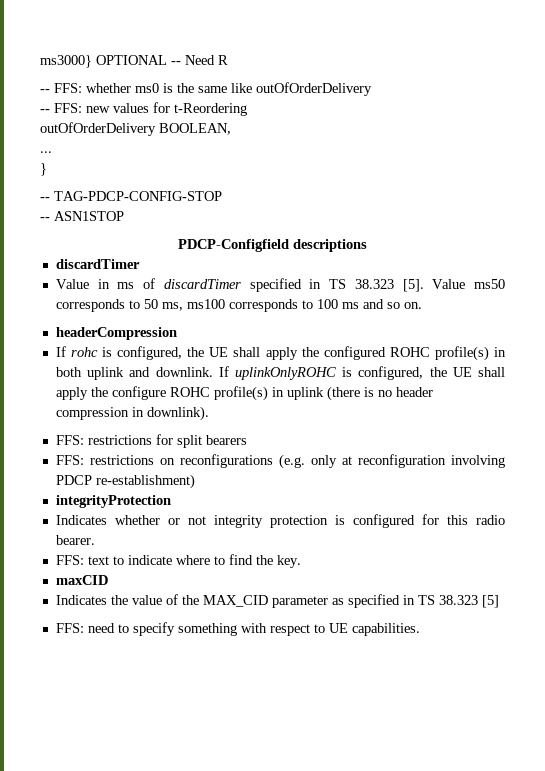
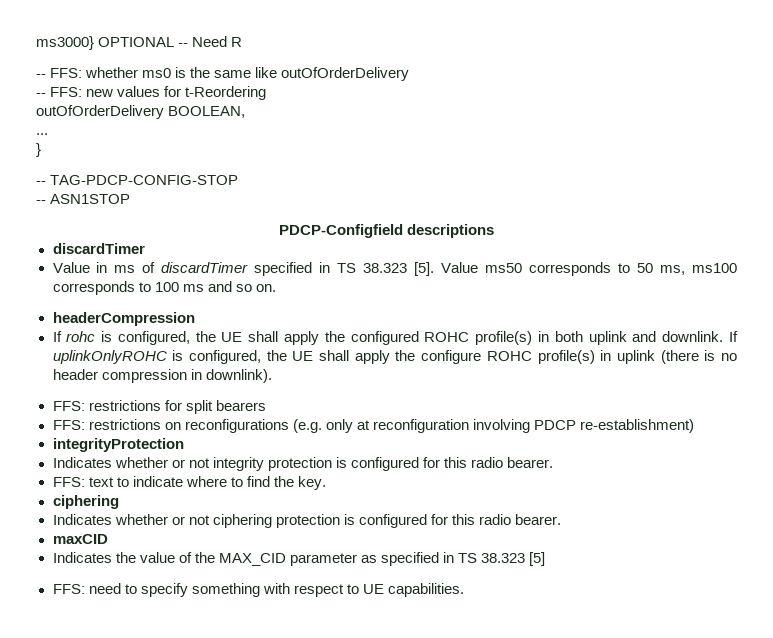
  FFS: text to indicate where to find the key.
+ ciphering
+ Indicates whether or not ciphering protection is configured for this radio bearer.

